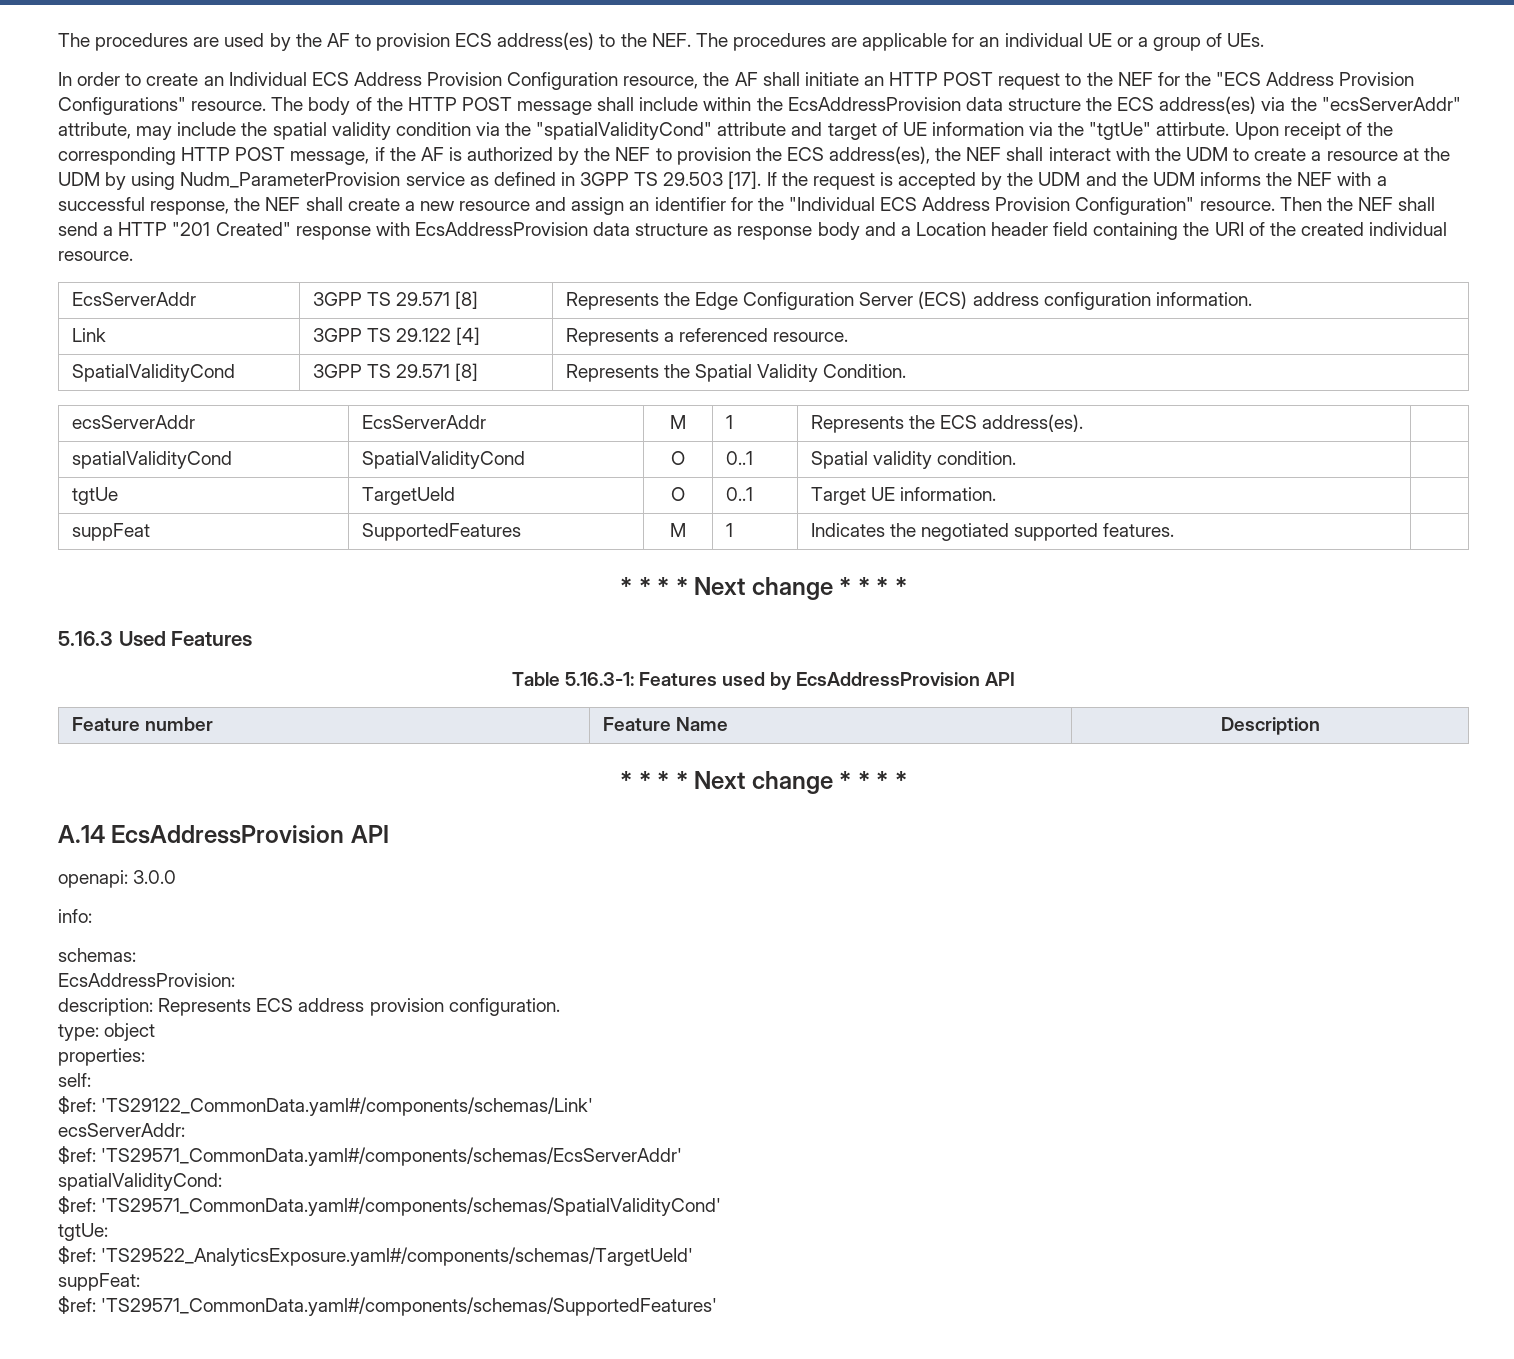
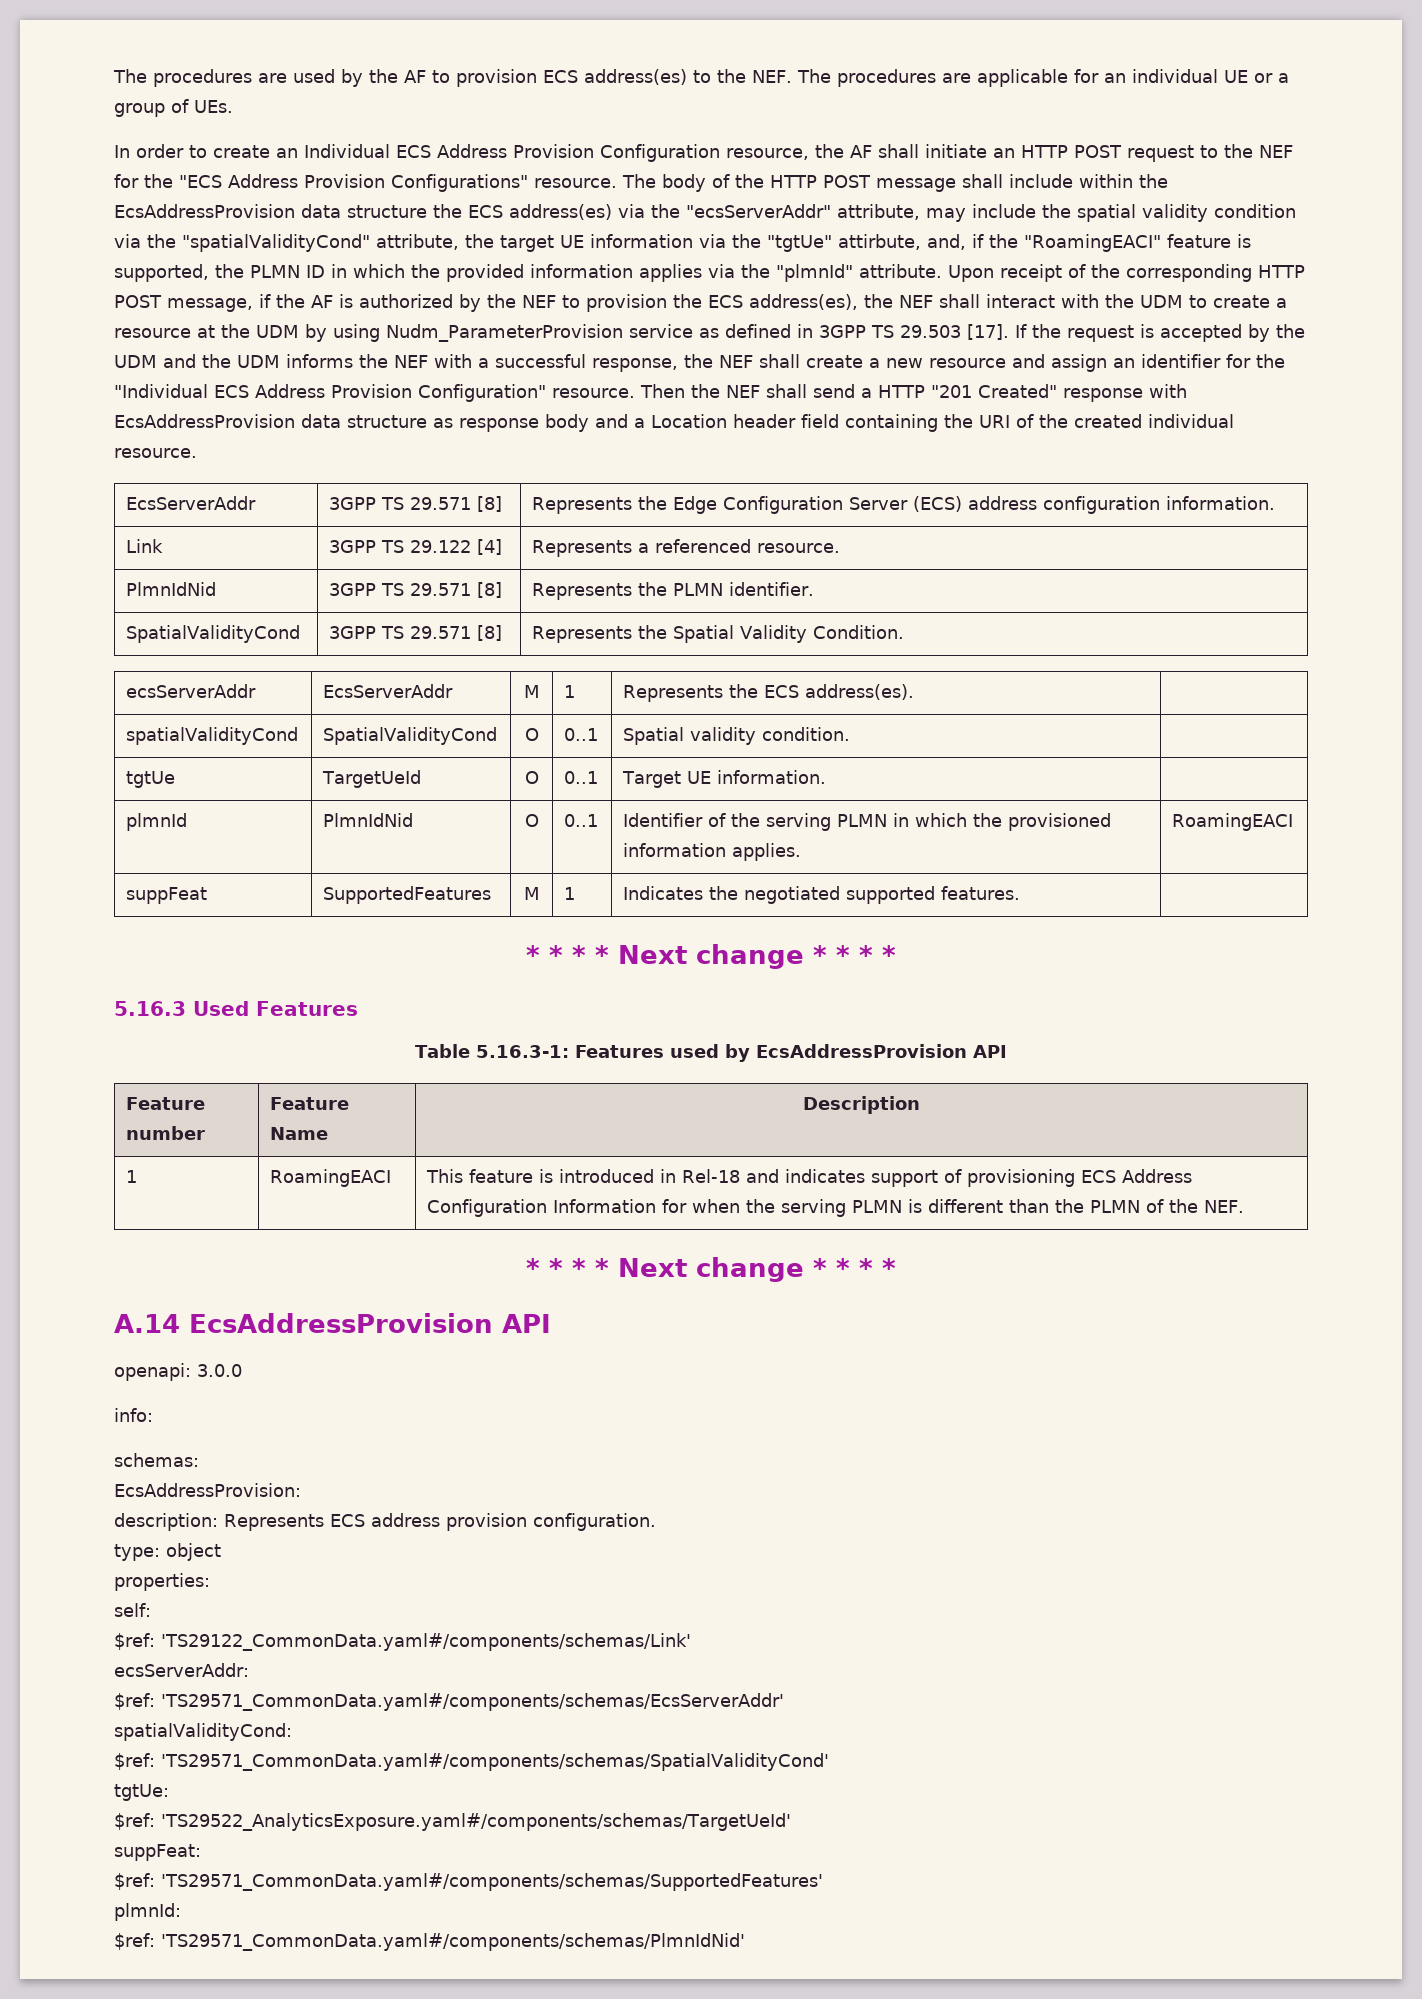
- The body of the HTTP POST message shall include within the EcsAddressProvision data structure the ECS address(es) via the "ecsServerAddr" attribute, may include the spatial validity condition via the "spatialValidityCond" attribute and target of UE information via the "tgtUe" attirbute.
+ The body of the HTTP POST message shall include within the EcsAddressProvision data structure the ECS address(es) via the "ecsServerAddr" attribute, may include the spatial validity condition via the "spatialValidityCond" attribute, the target UE information via the "tgtUe" attirbute, and, if the "RoamingEACI" feature is supported, the PLMN ID in which the provided information applies via the "plmnId" attribute.
+ PlmnIdNid | 3GPP TS 29.571 [8] | Represents the PLMN identifier.
+ plmnId | PlmnIdNid | O | 0..1 | Identifier of the serving PLMN in which the provisioned information applies. | RoamingEACI
+ 1 | RoamingEACI | This feature is introduced in Rel-18 and indicates support of provisioning ECS Address Configuration Information for when the serving PLMN is different than the PLMN of the NEF.
+ plmnId:
+ $ref: 'TS29571_CommonData.yaml#/components/schemas/PlmnIdNid'

